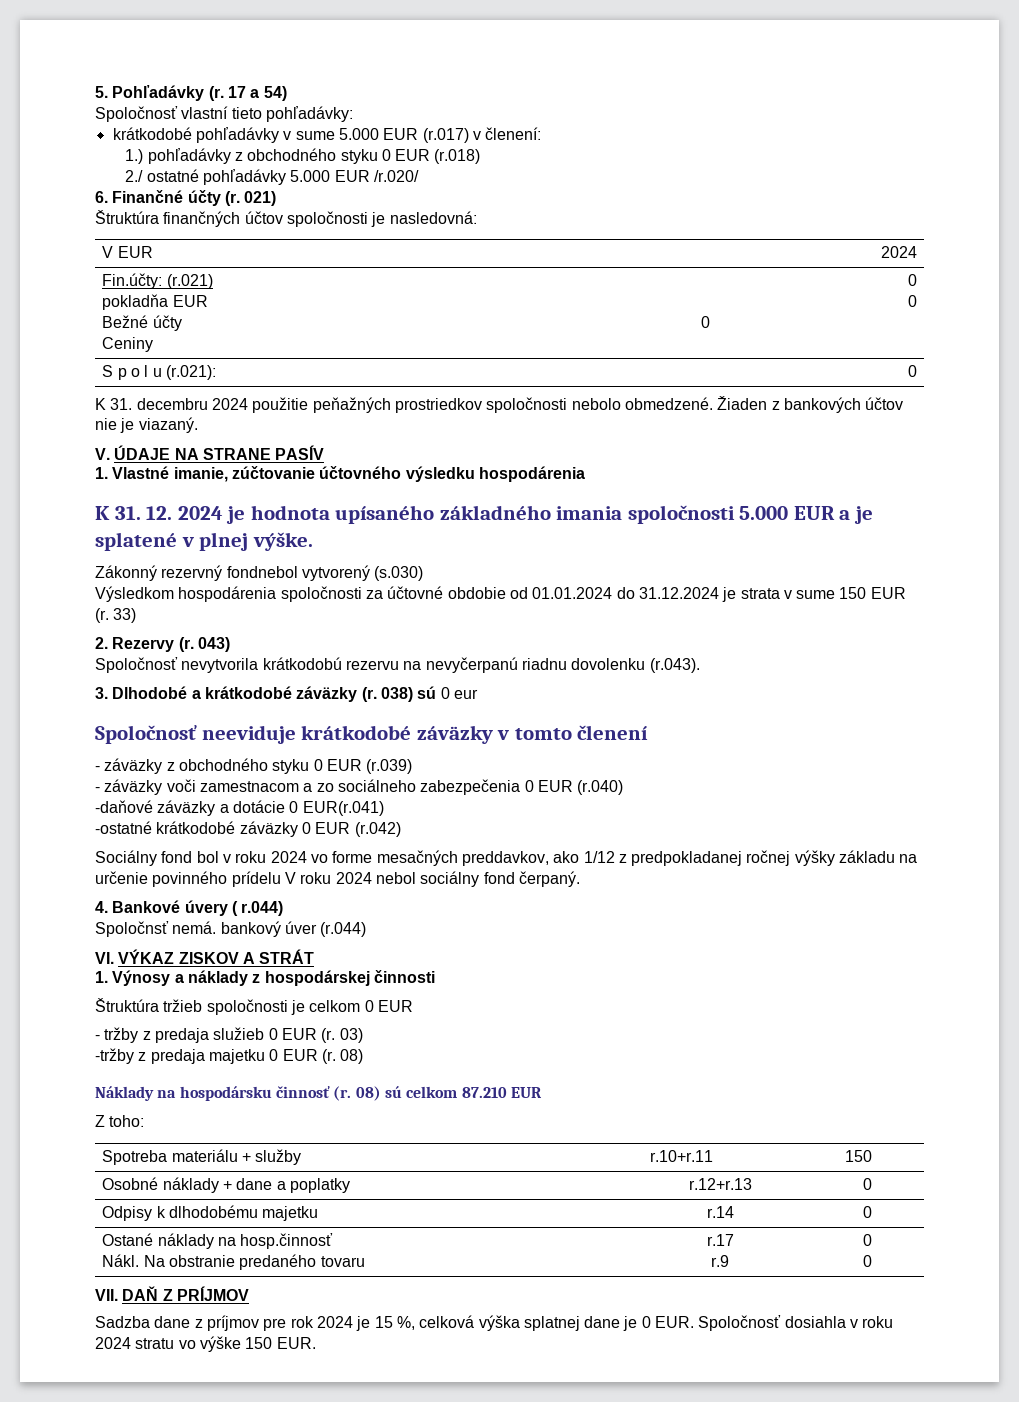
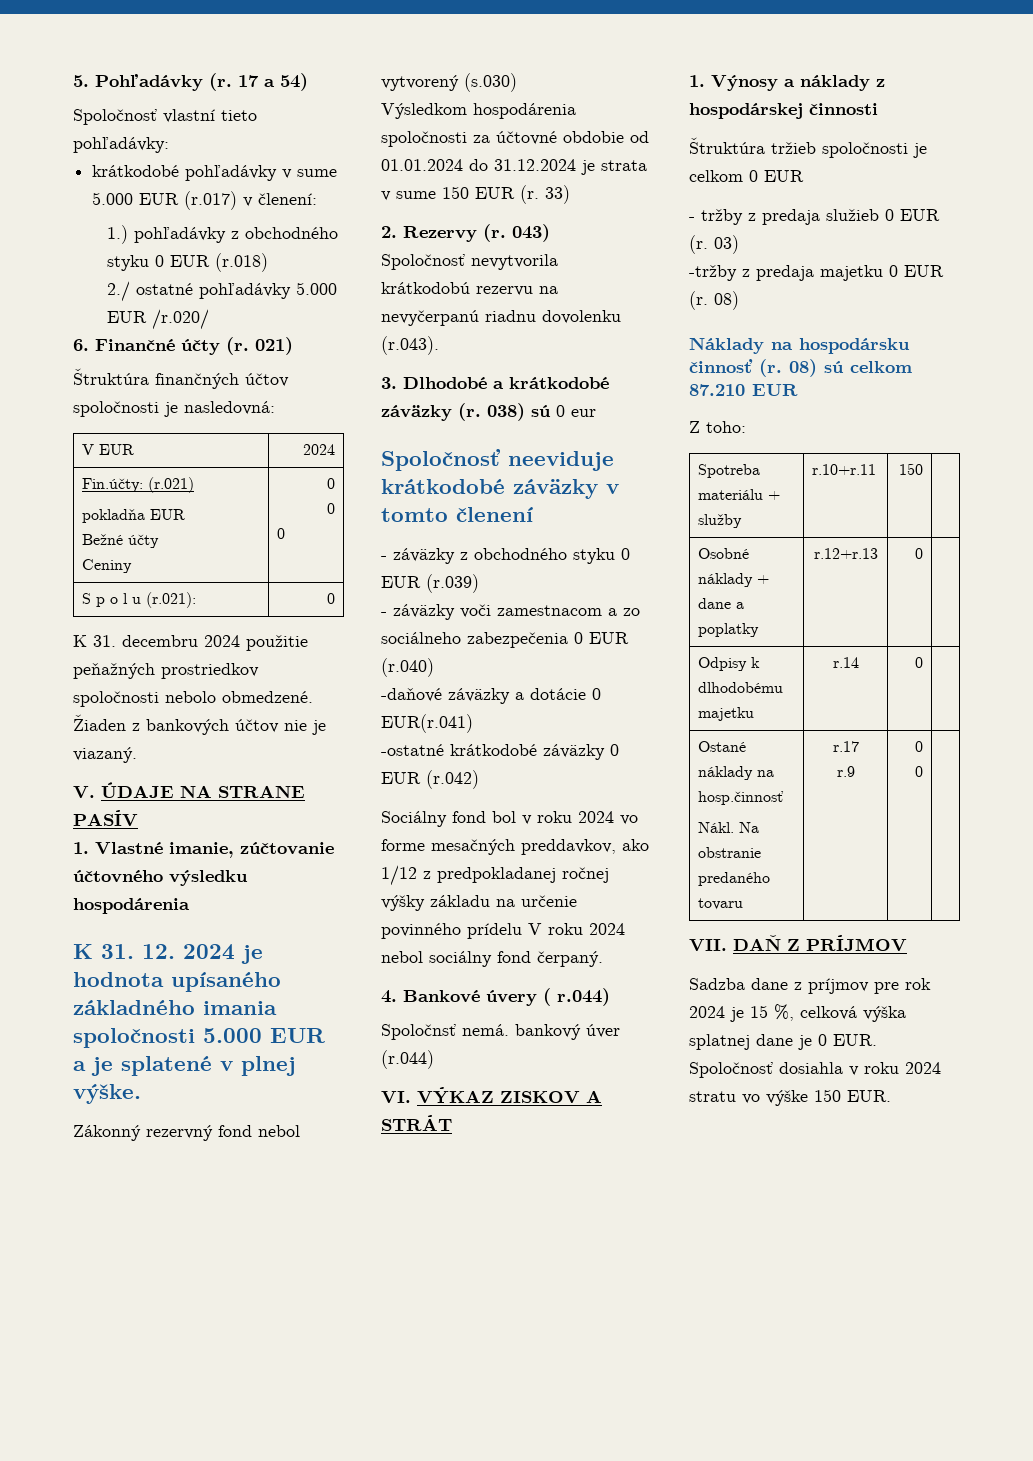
- Zákonný rezervný fondnebol vytvorený (s.030)
+ Zákonný rezervný fond nebol vytvorený (s.030)

